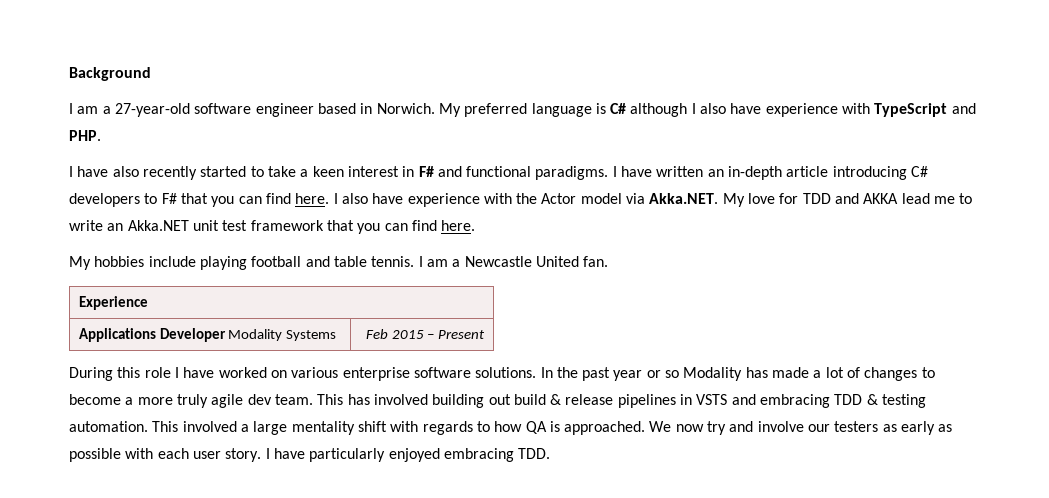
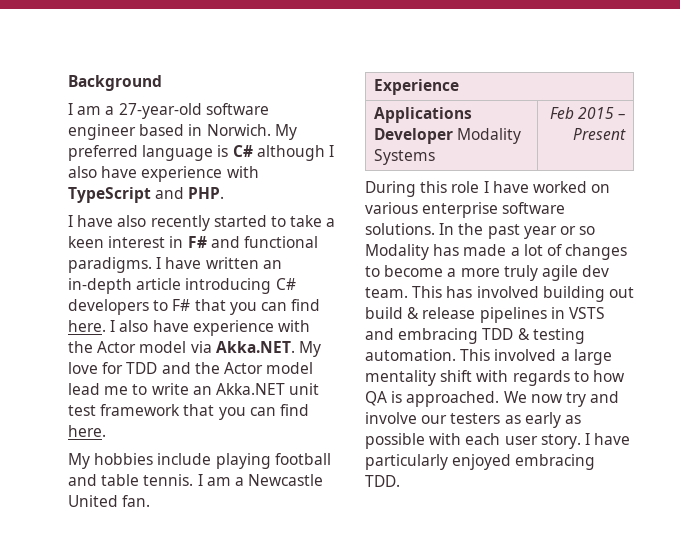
- I also have experience with the Actor model via Akka.NET. My love for TDD and AKKA lead me to write an Akka.NET unit test framework that you can find here.
+ I also have experience with the Actor model via Akka.NET. My love for TDD and the Actor model lead me to write an Akka.NET unit test framework that you can find here.

